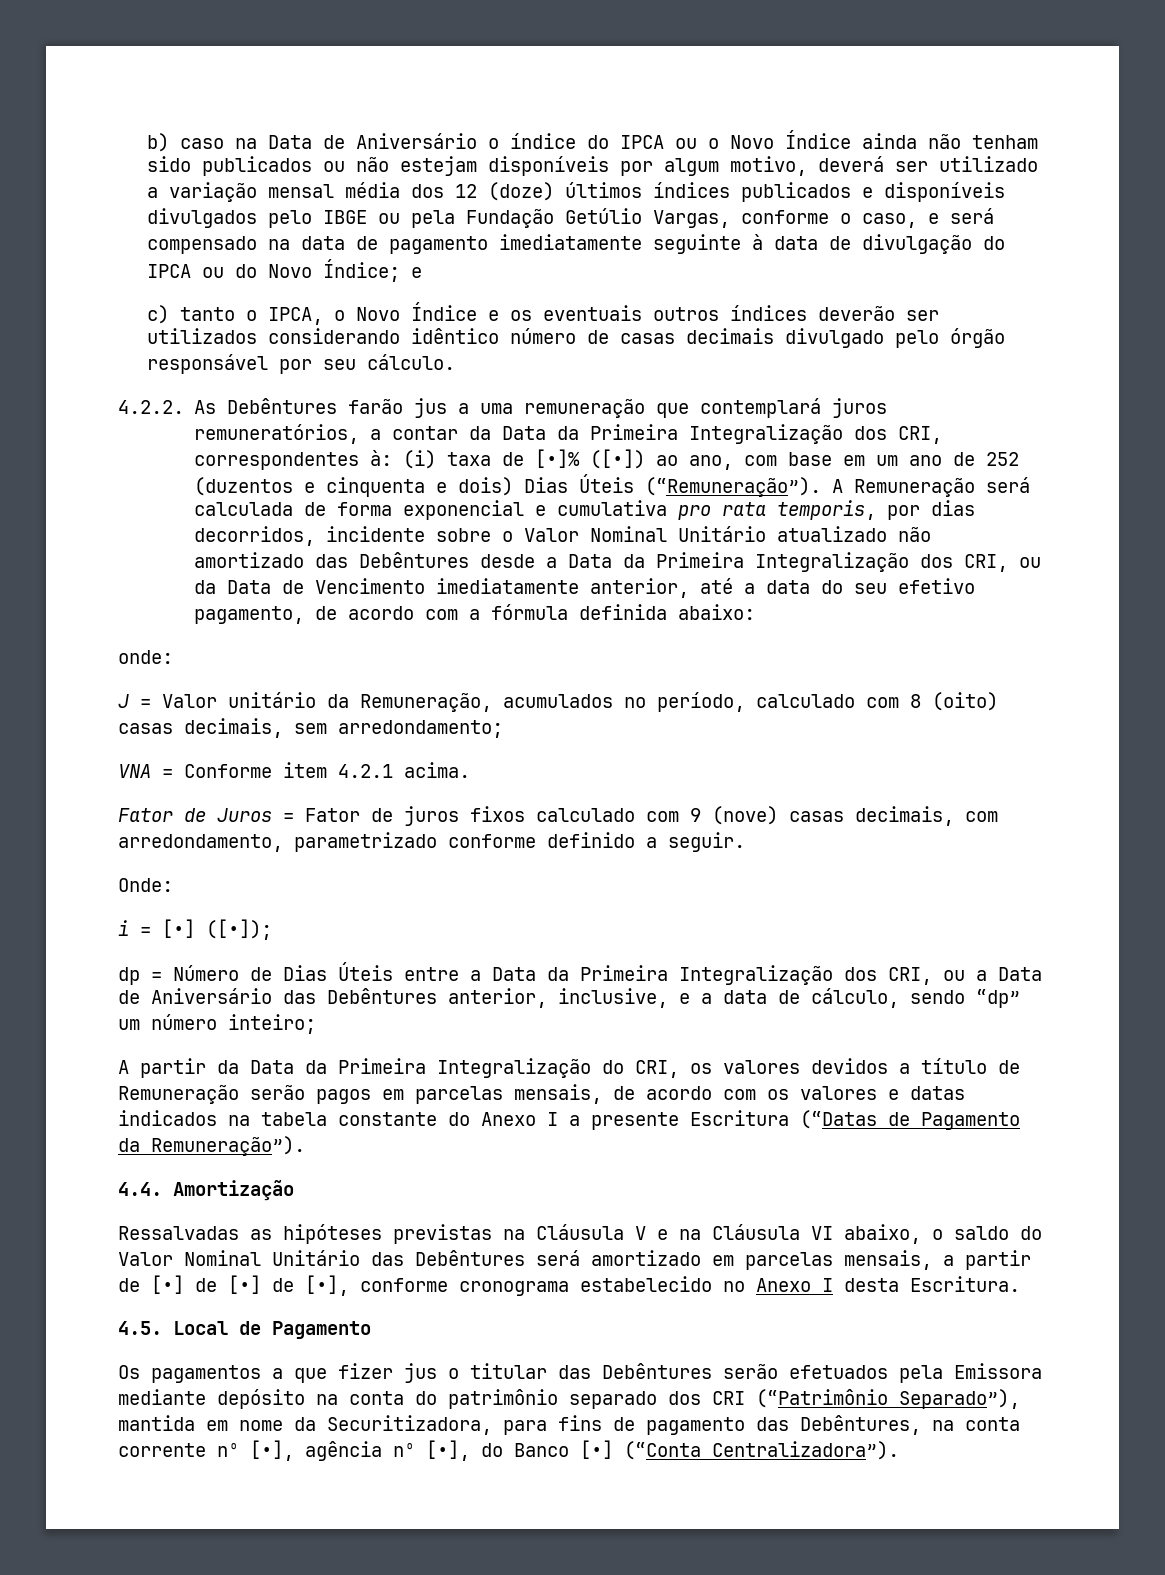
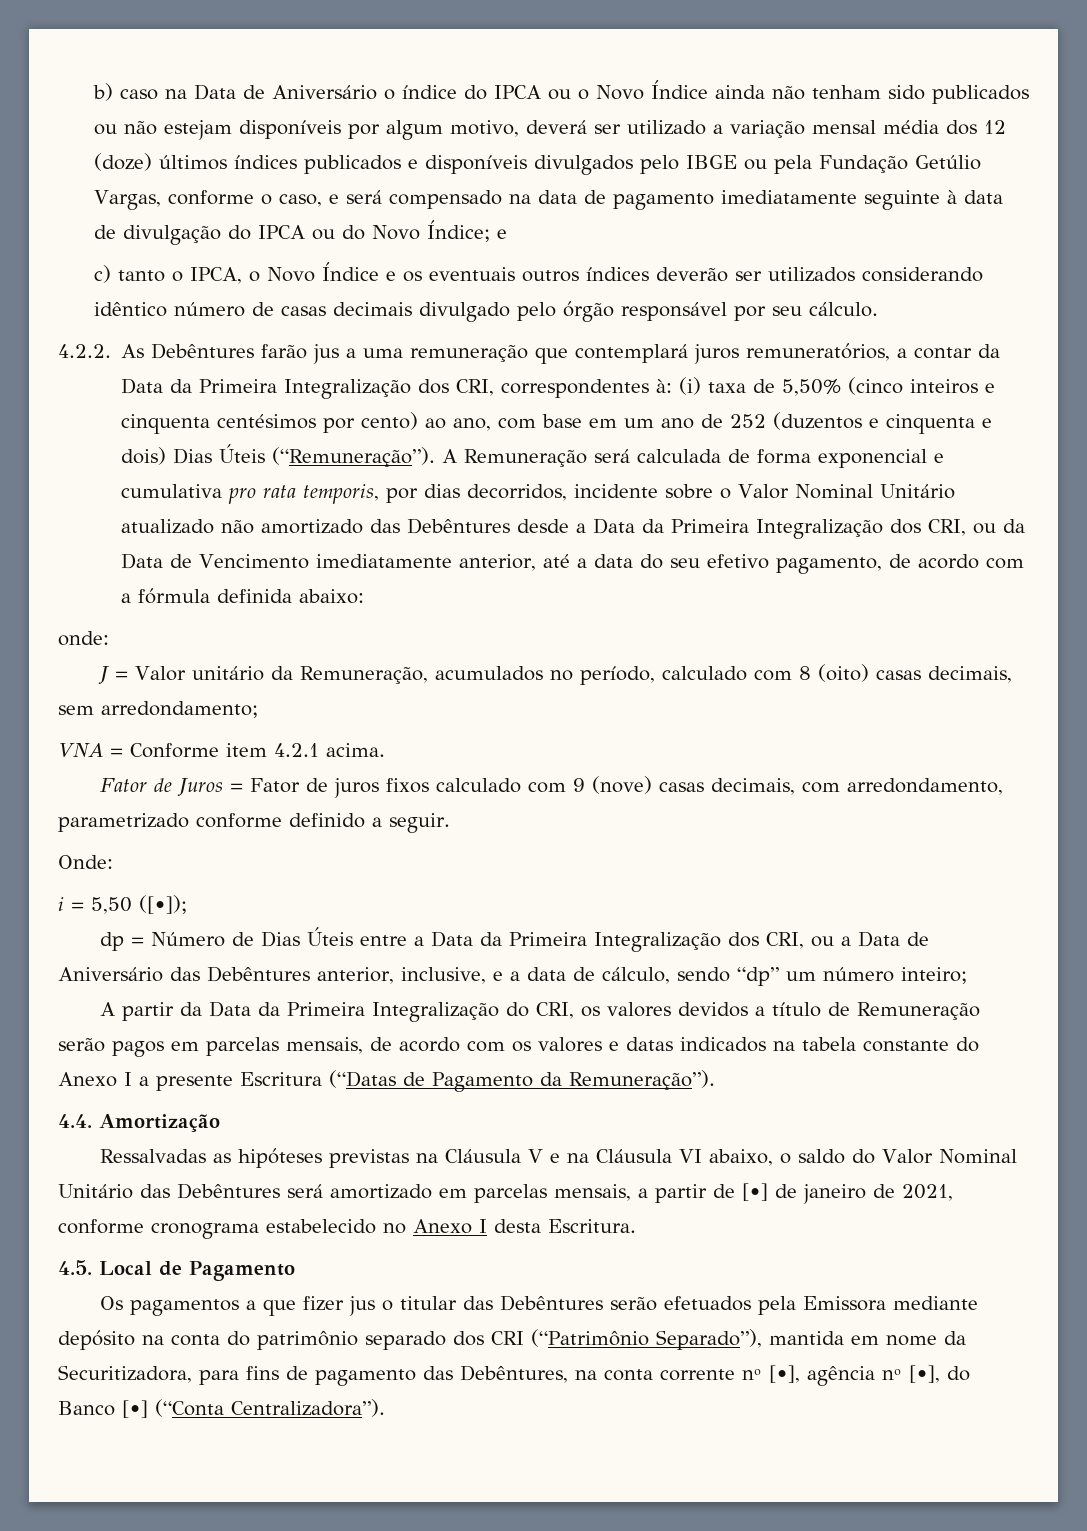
- 4.2.2. As Debêntures farão jus a uma remuneração que contemplará juros remuneratórios, a contar da Data da Primeira Integralização dos CRI, correspondentes à: (i) taxa de [•]% ([•]) ao ano, com base em um ano de 252 (duzentos e cinquenta e dois) Dias Úteis (“Remuneração”).
+ 4.2.2. As Debêntures farão jus a uma remuneração que contemplará juros remuneratórios, a contar da Data da Primeira Integralização dos CRI, correspondentes à: (i) taxa de 5,50% (cinco inteiros e cinquenta centésimos por cento) ao ano, com base em um ano de 252 (duzentos e cinquenta e dois) Dias Úteis (“Remuneração”).
- i = [•] ([•]);
+ i = 5,50 ([•]);
- Ressalvadas as hipóteses previstas na Cláusula V e na Cláusula VI abaixo, o saldo do Valor Nominal Unitário das Debêntures será amortizado em parcelas mensais, a partir de [•] de [•] de [•], conforme cronograma estabelecido no Anexo I desta Escritura.
+ Ressalvadas as hipóteses previstas na Cláusula V e na Cláusula VI abaixo, o saldo do Valor Nominal Unitário das Debêntures será amortizado em parcelas mensais, a partir de [•] de janeiro de 2021, conforme cronograma estabelecido no Anexo I desta Escritura.

